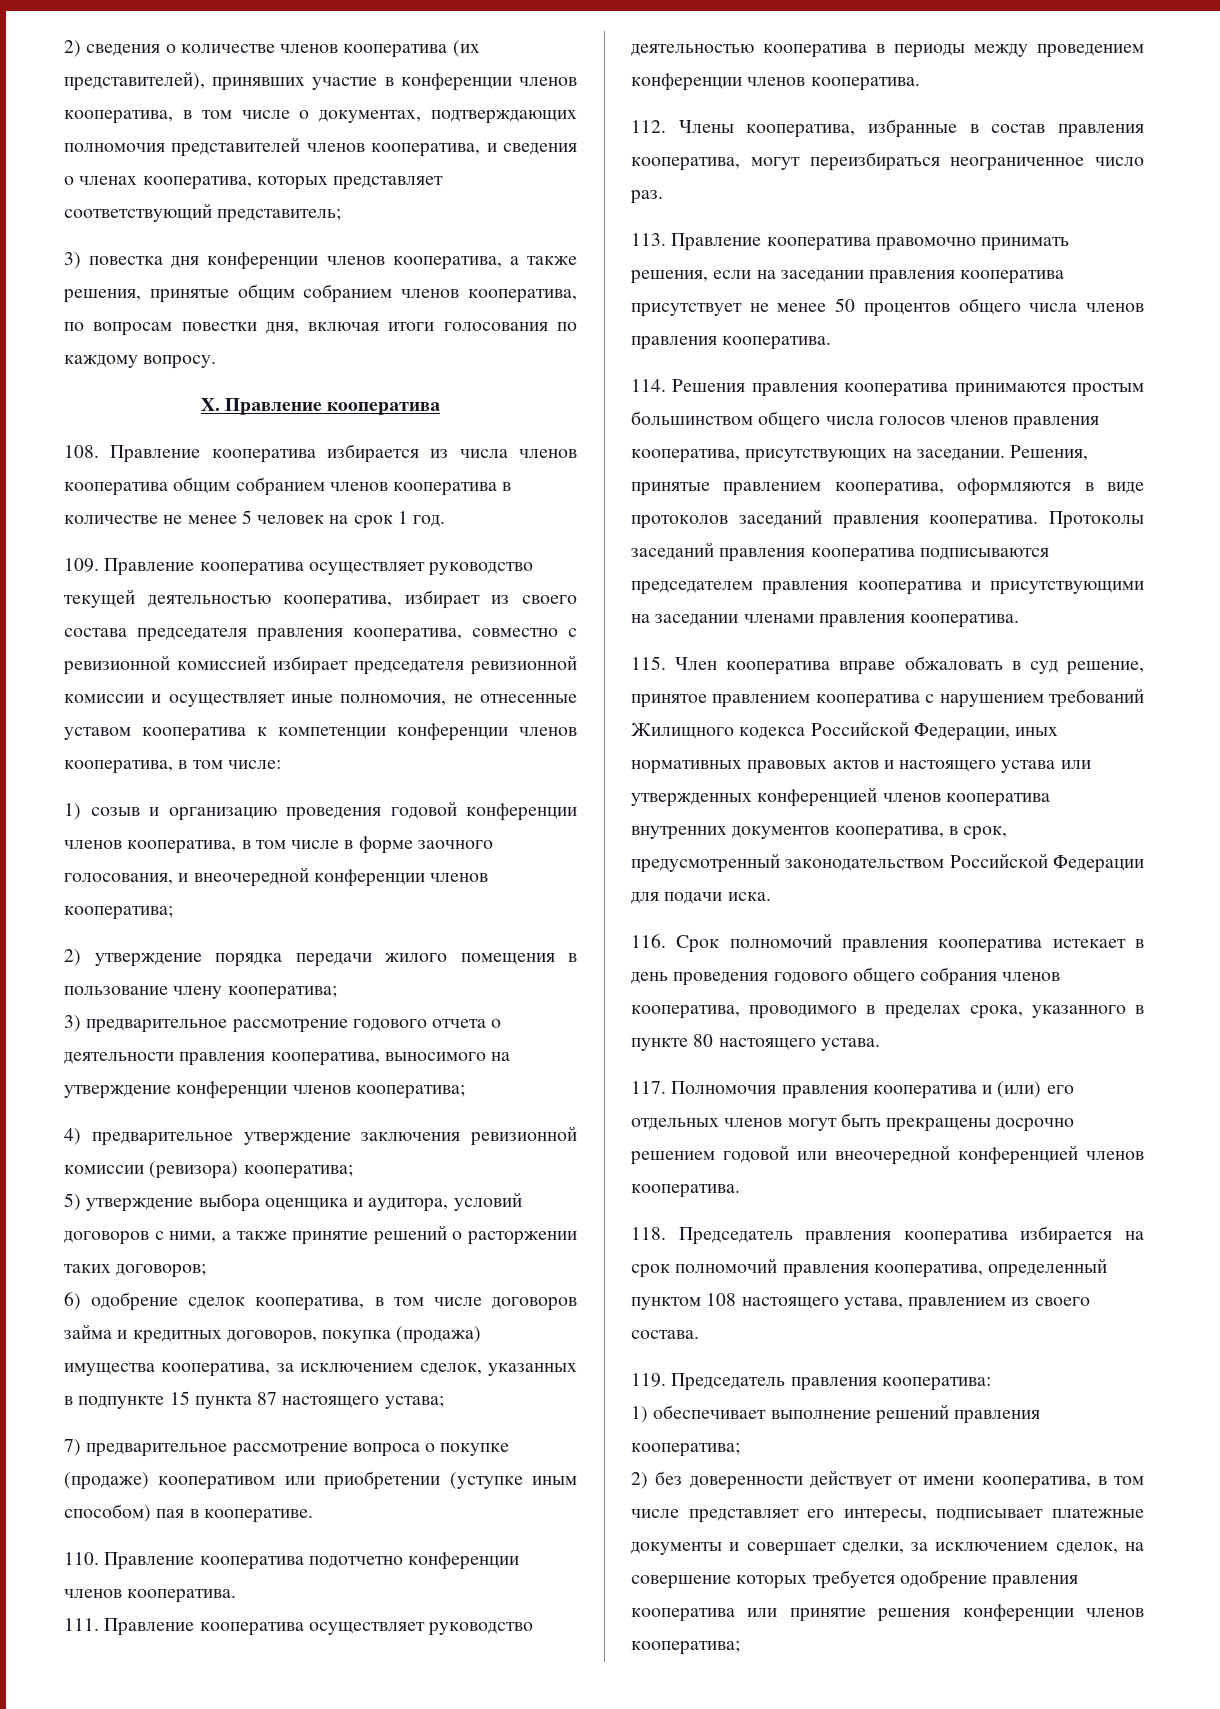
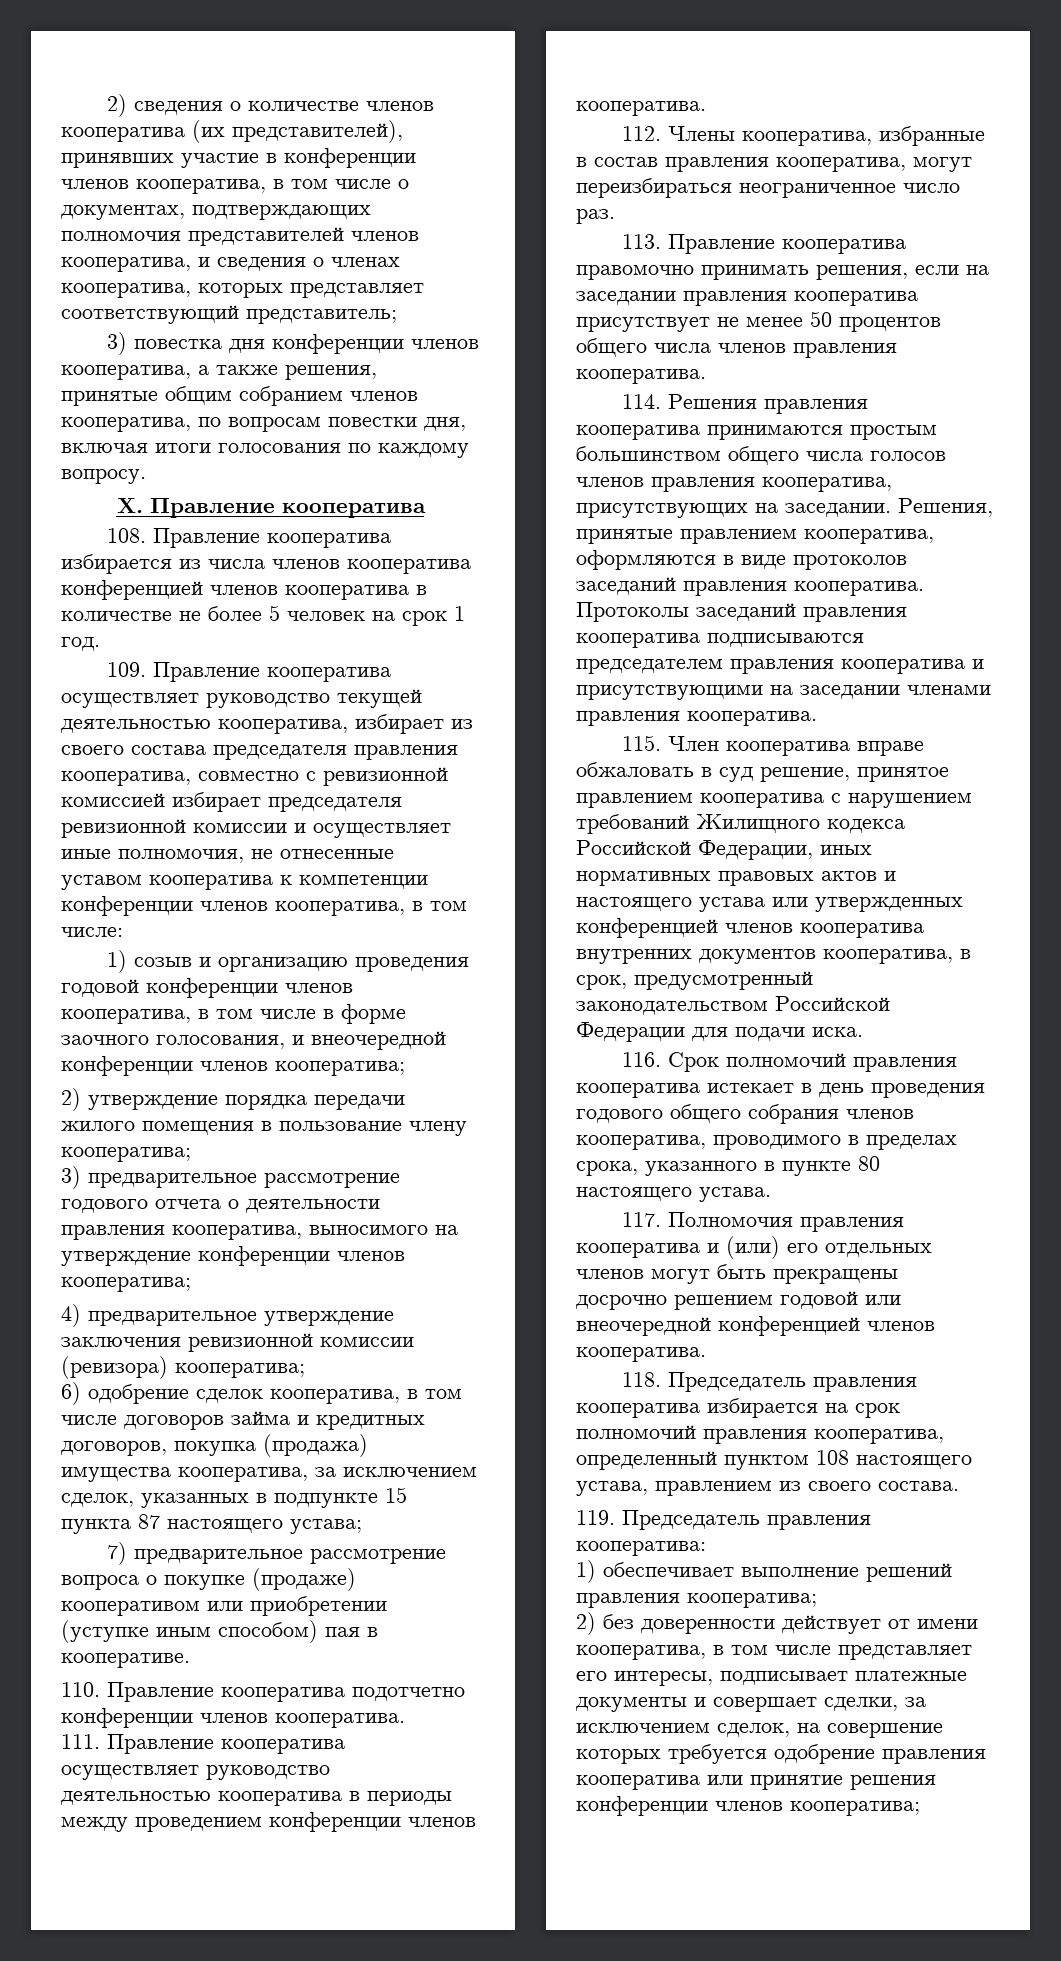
- 108. Правление кооператива избирается из числа членов кооператива общим собранием членов кооператива в количестве не менее 5 человек на срок 1 год.
+ 108. Правление кооператива избирается из числа членов кооператива конференцией членов кооператива в количестве не более 5 человек на срок 1 год.
- 5) утверждение выбора оценщика и аудитора, условий договоров с ними, а также принятие решений о расторжении таких договоров;

